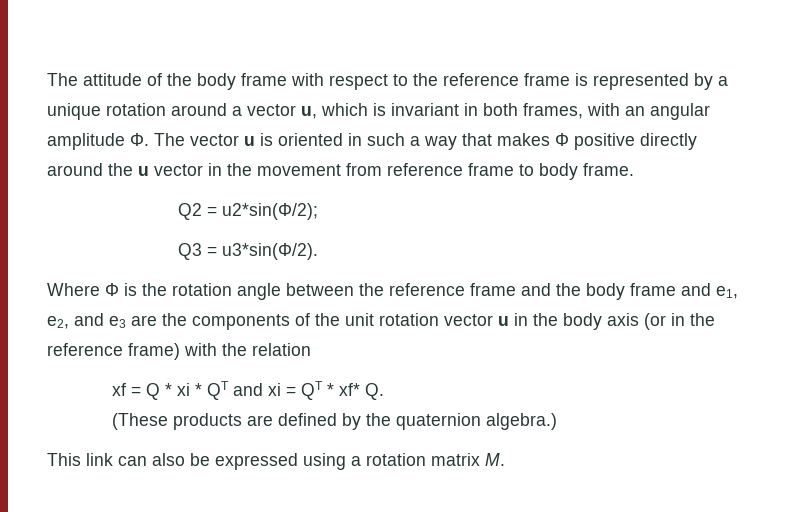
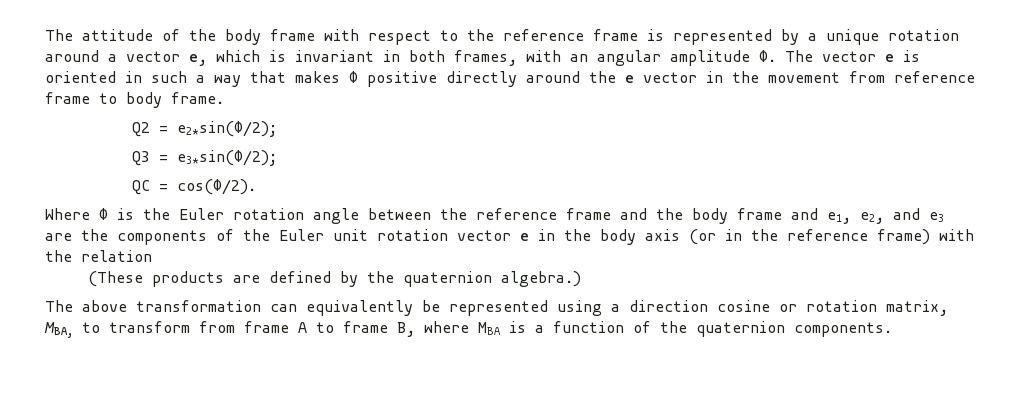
- The attitude of the body frame with respect to the reference frame is represented by a unique rotation around a vector u, which is invariant in both frames, with an angular amplitude Φ. The vector u is oriented in such a way that makes Φ positive directly around the u vector in the movement from reference frame to body frame.
+ The attitude of the body frame with respect to the reference frame is represented by a unique rotation around a vector e, which is invariant in both frames, with an angular amplitude Φ. The vector e is oriented in such a way that makes Φ positive directly around the e vector in the movement from reference frame to body frame.
- Q2 = u2*sin(Φ/2);
+ Q2 = e2*sin(Φ/2);
- Q3 = u3*sin(Φ/2).
+ Q3 = e3*sin(Φ/2);
+ QC = cos(Φ/2).
- Where Φ is the rotation angle between the reference frame and the body frame and e1, e2, and e3 are the components of the unit rotation vector u in the body axis (or in the reference frame) with the relation
+ Where Φ is the Euler rotation angle between the reference frame and the body frame and e1, e2, and e3 are the components of the Euler unit rotation vector e in the body axis (or in the reference frame) with the relation
- xf = Q * xi * QT and xi = QT * xf* Q.
- This link can also be expressed using a rotation matrix M.
+ The above transformation can equivalently be represented using a direction cosine or rotation matrix, MBA, to transform from frame A to frame B, where MBA is a function of the quaternion components.

